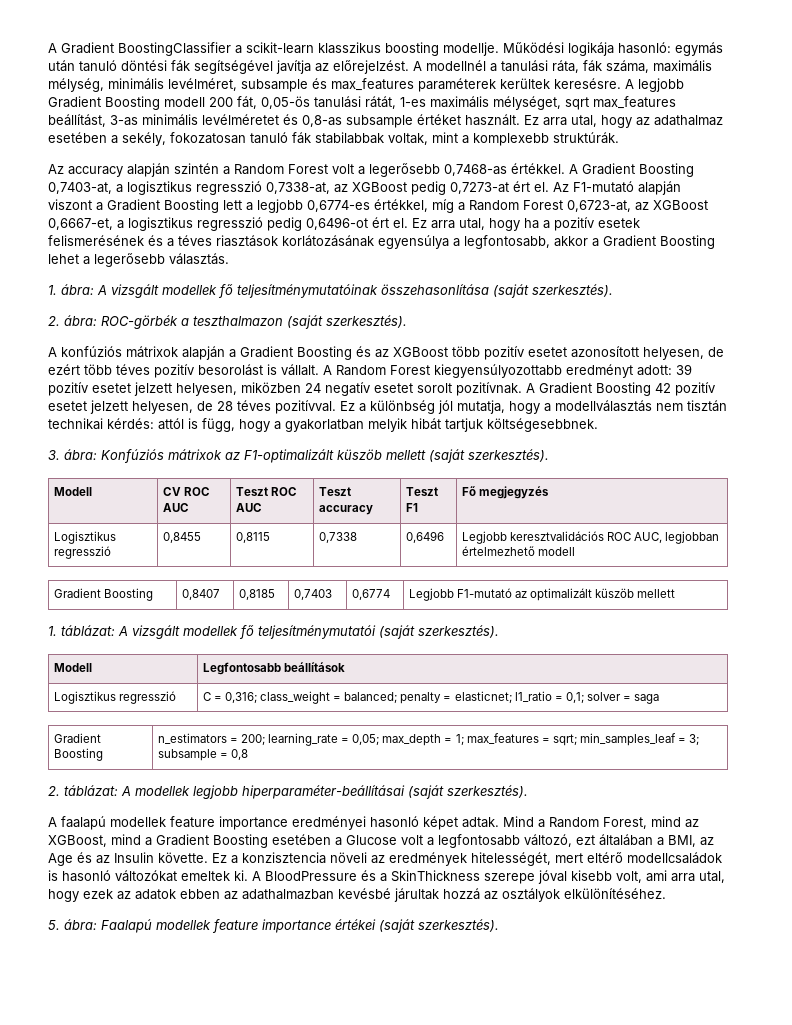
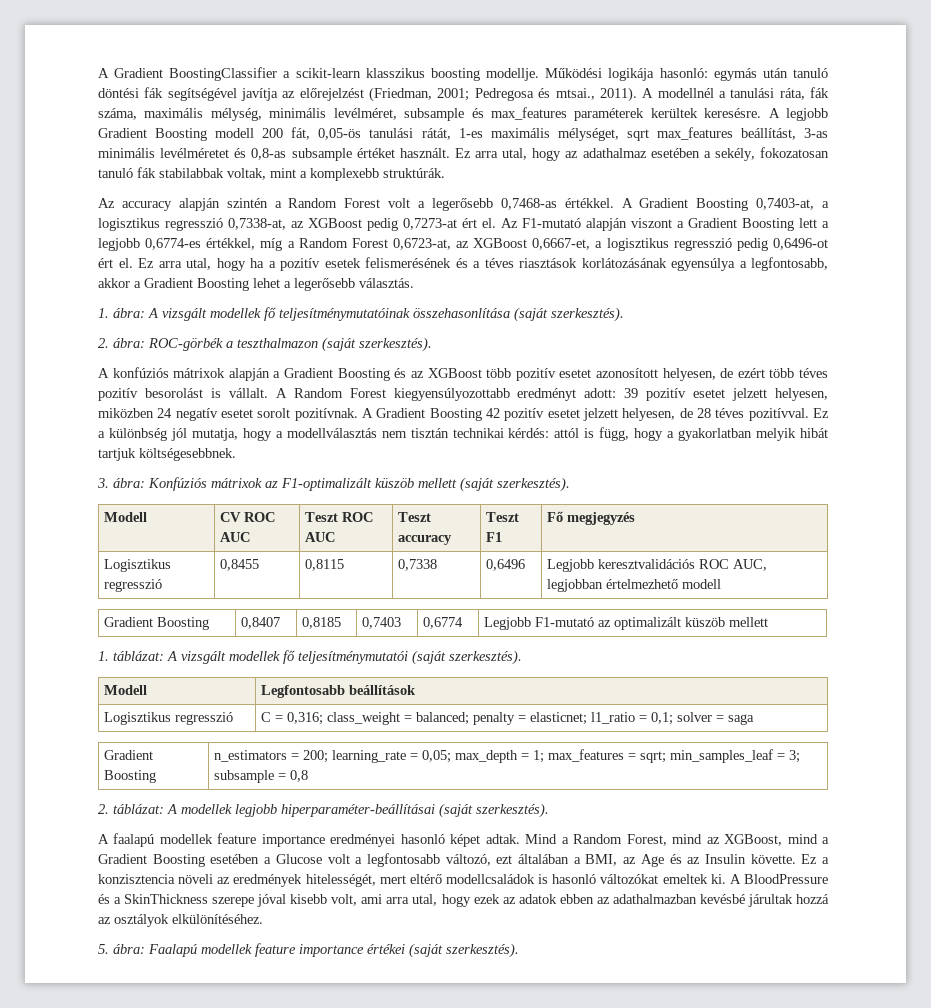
- Működési logikája hasonló: egymás után tanuló döntési fák segítségével javítja az előrejelzést.
+ Működési logikája hasonló: egymás után tanuló döntési fák segítségével javítja az előrejelzést (Friedman, 2001; Pedregosa és mtsai., 2011).

